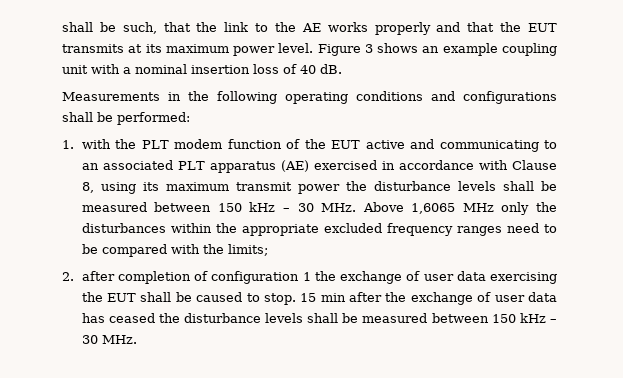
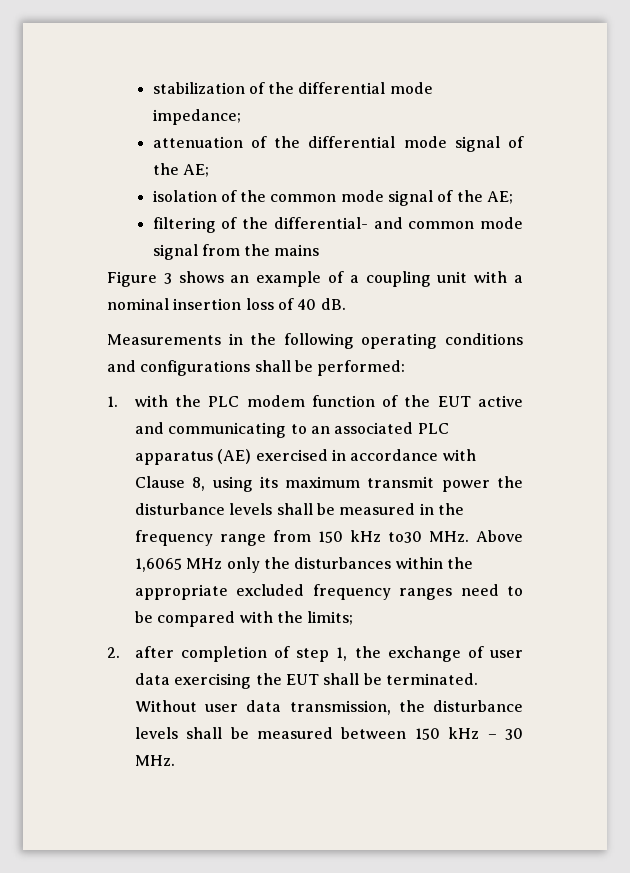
- shall be such, that the link to the AE works properly and that the EUT transmits at its maximum power level. Figure 3 shows an example coupling unit with a nominal insertion loss of 40 dB.
+ stabilization of the differential mode impedance;
+ attenuation of the differential mode signal of the AE;
+ isolation of the common mode signal of the AE;
+ filtering of the differential- and common mode signal from the mains
+ Figure 3 shows an example of a coupling unit with a nominal insertion loss of 40 dB.
- 1. with the PLT modem function of the EUT active and communicating to an associated PLT apparatus (AE) exercised in accordance with Clause 8, using its maximum transmit power the disturbance levels shall be measured between 150 kHz – 30 MHz. Above 1,6065 MHz only the disturbances within the appropriate excluded frequency ranges need to be compared with the limits;
+ 1. with the PLC modem function of the EUT active and communicating to an associated PLC apparatus (AE) exercised in accordance with Clause 8, using its maximum transmit power the disturbance levels shall be measured in the frequency range from 150 kHz to30 MHz. Above 1,6065 MHz only the disturbances within the appropriate excluded frequency ranges need to be compared with the limits;
- 2. after completion of configuration 1 the exchange of user data exercising the EUT shall be caused to stop. 15 min after the exchange of user data has ceased the disturbance levels shall be measured between 150 kHz – 30 MHz.
+ 2. after completion of step 1, the exchange of user data exercising the EUT shall be terminated. Without user data transmission, the disturbance levels shall be measured between 150 kHz – 30 MHz.

